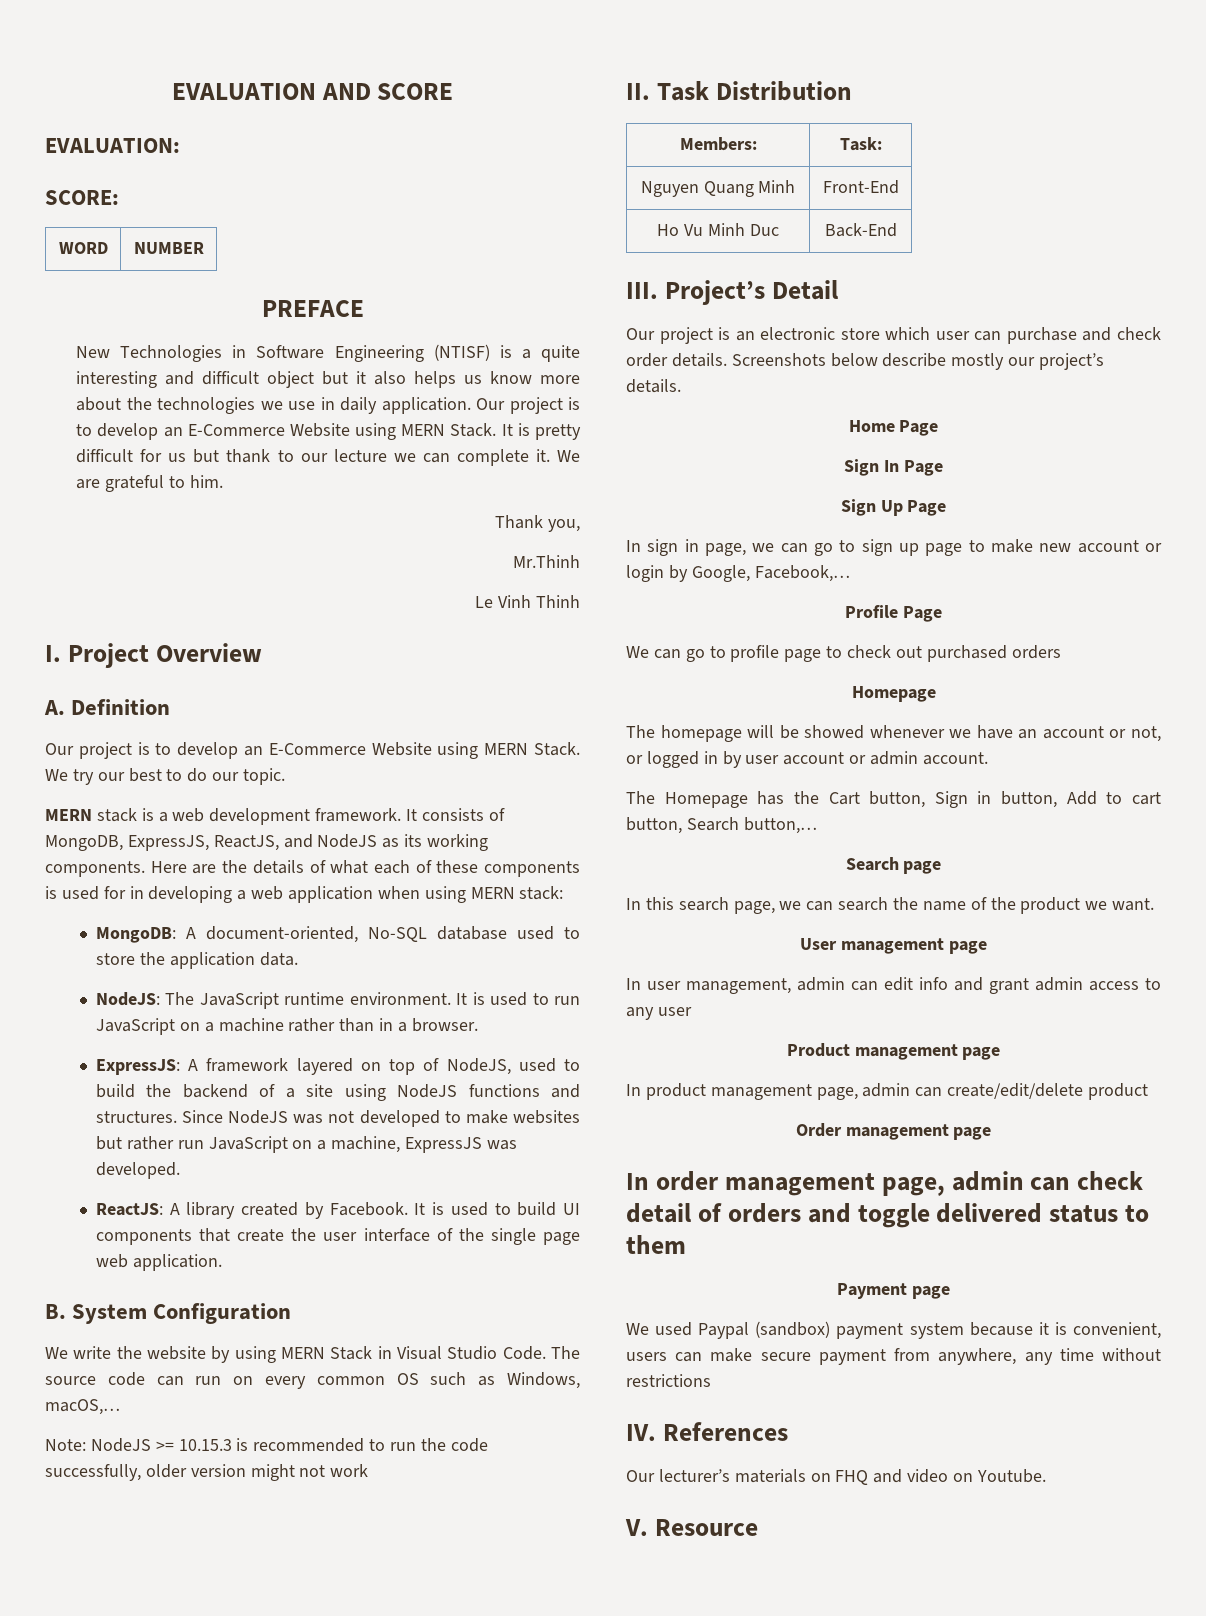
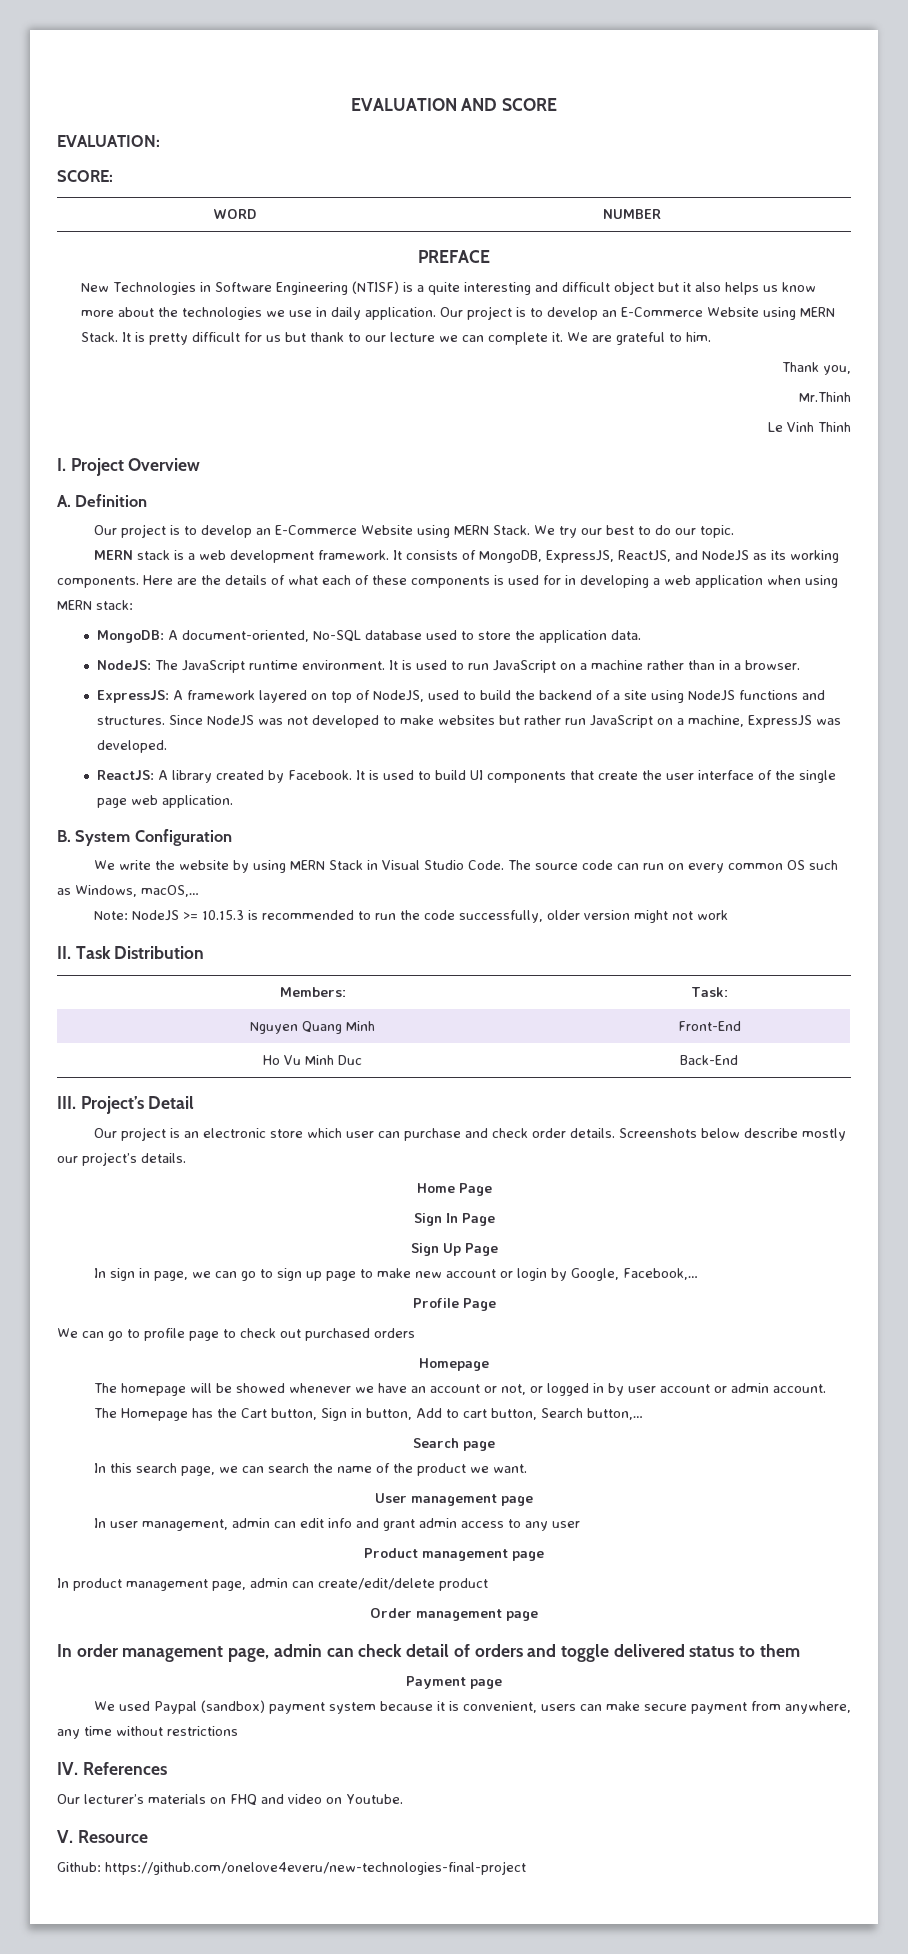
+ Github: https://github.com/onelove4everu/new-technologies-final-project

